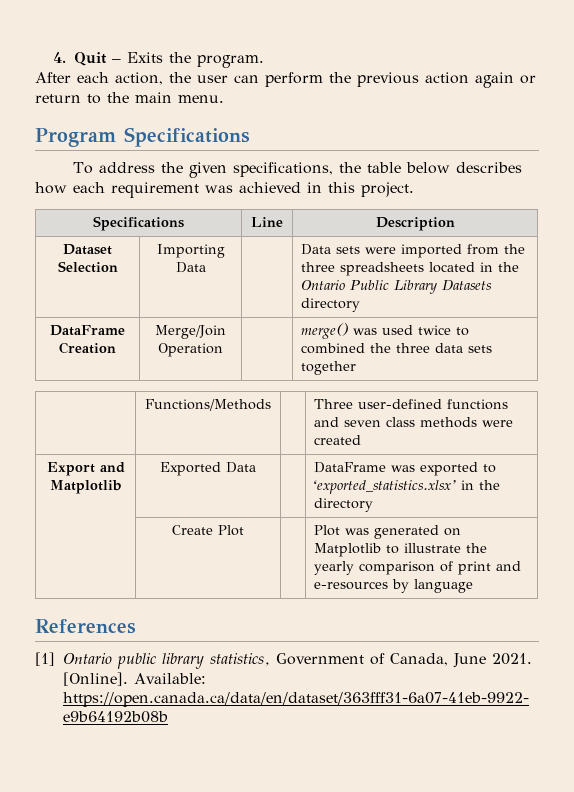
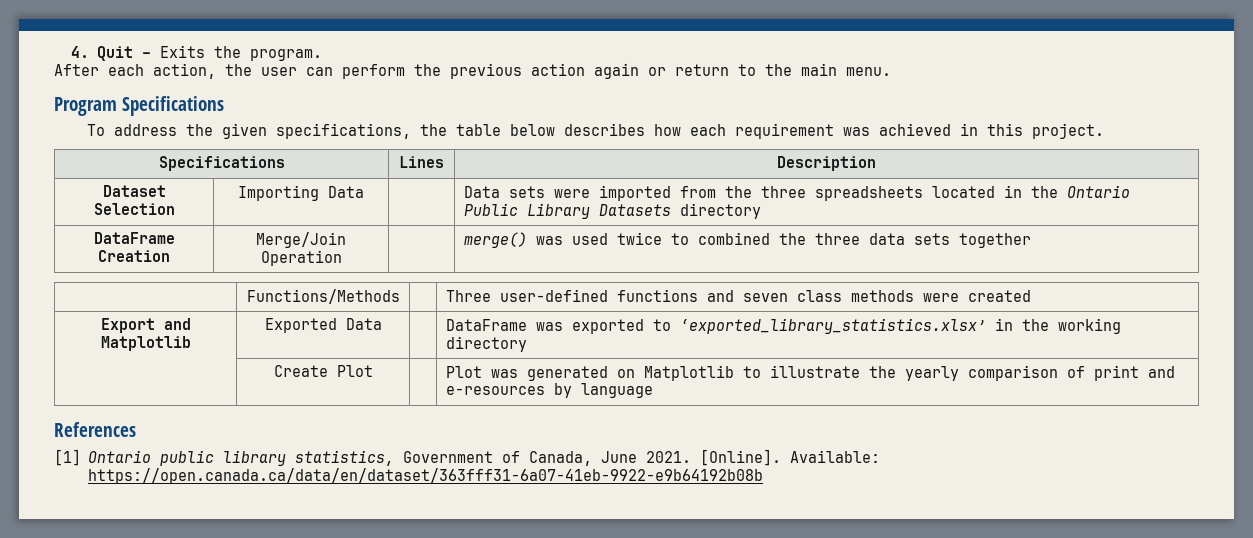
- Specifications | Line | Description
+ Specifications | Lines | Description
- Export and Matplotlib | Exported Data | | DataFrame was exported to ‘exported_statistics.xlsx’ in the directory
+ Export and Matplotlib | Exported Data | | DataFrame was exported to ‘exported_library_statistics.xlsx’ in the working directory

